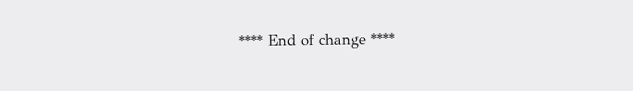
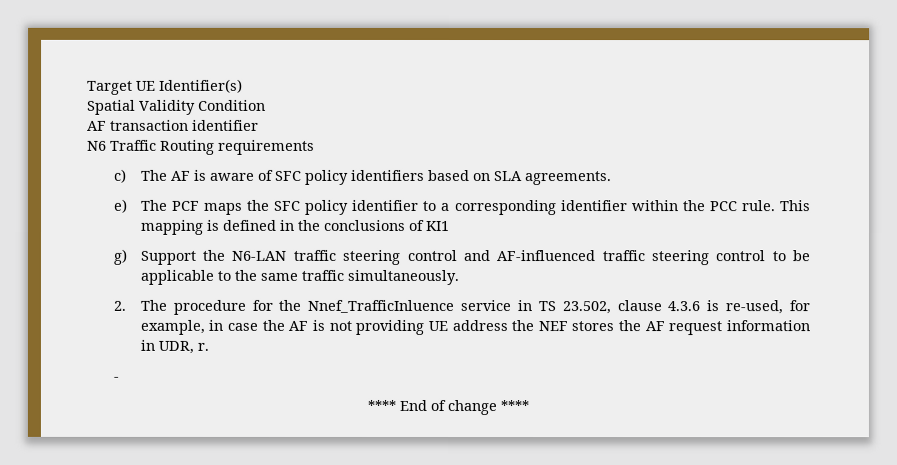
+ Target UE Identifier(s)
+ Spatial Validity Condition
+ AF transaction identifier
+ N6 Traffic Routing requirements
+ c) The AF is aware of SFC policy identifiers based on SLA agreements.
+ e) The PCF maps the SFC policy identifier to a corresponding identifier within the PCC rule. This mapping is defined in the conclusions of KI1
+ g) Support the N6-LAN traffic steering control and AF-influenced traffic steering control to be applicable to the same traffic simultaneously.
+ 2. The procedure for the Nnef_TrafficInluence service in TS 23.502, clause 4.3.6 is re-used, for example, in case the AF is not providing UE address the NEF stores the AF request information in UDR, r.
+ -

